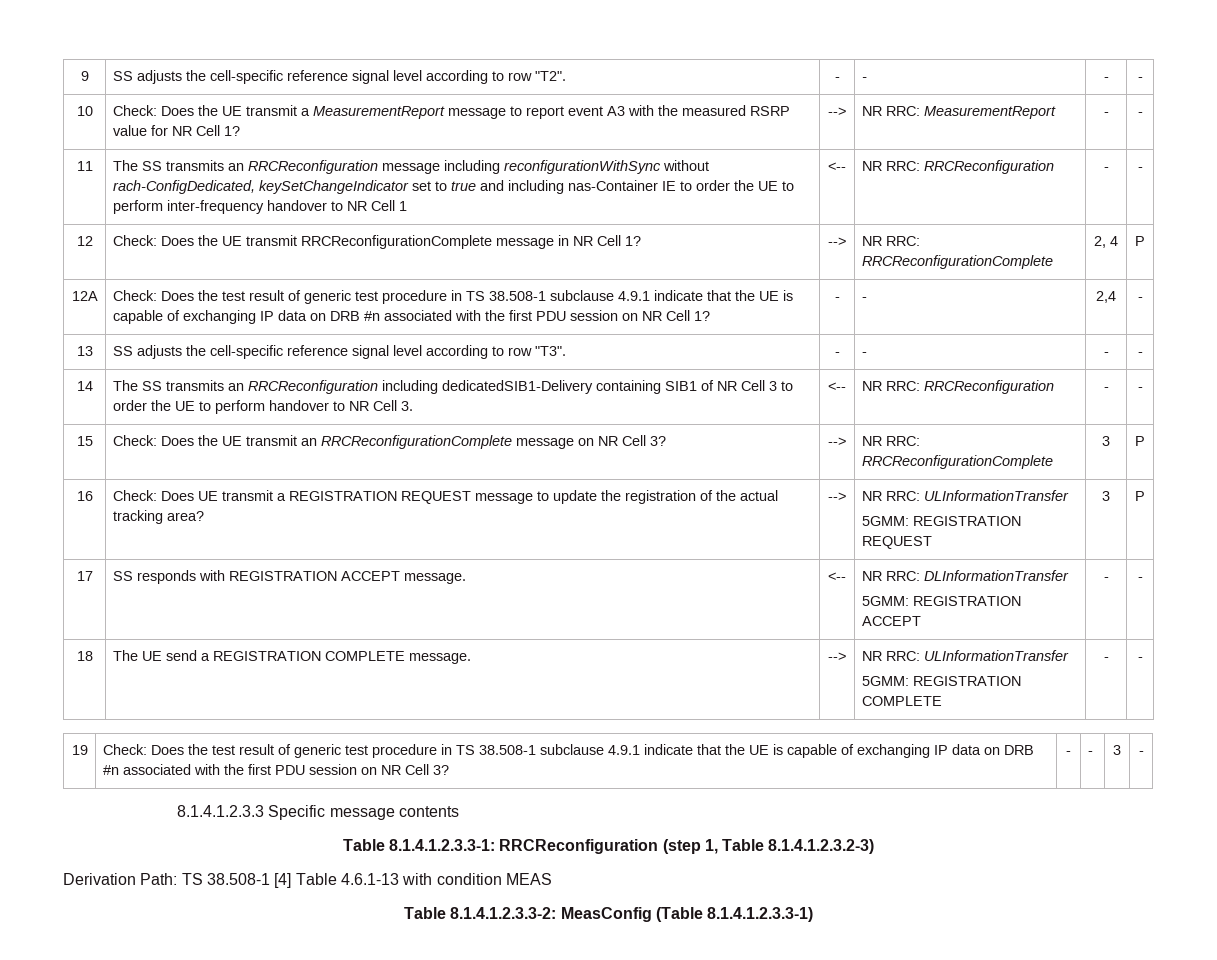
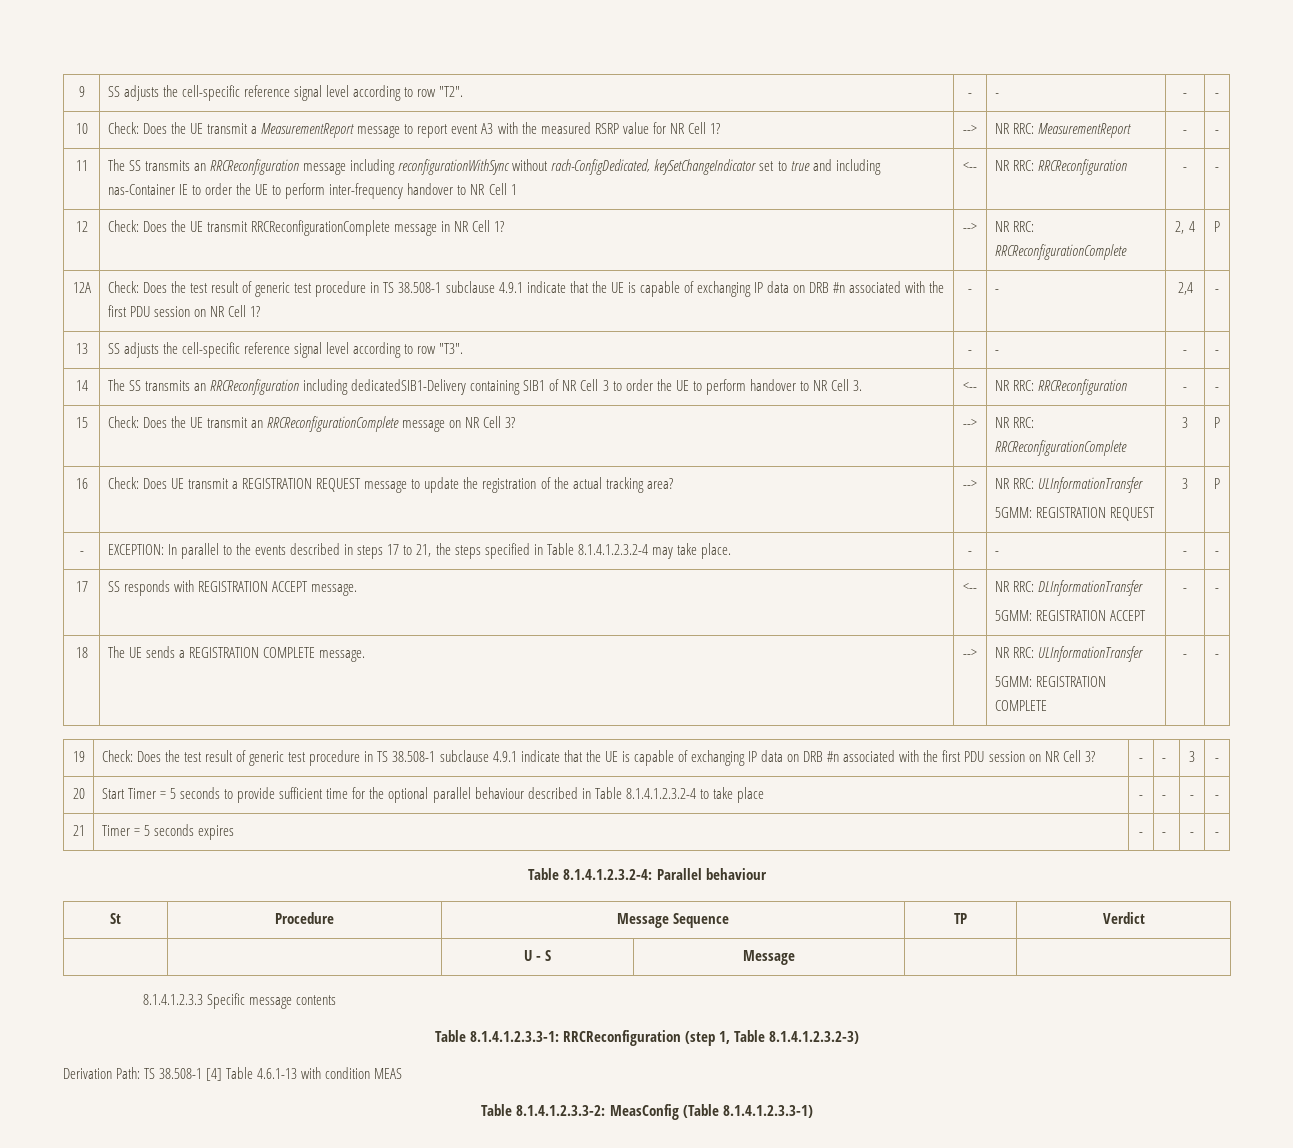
+ - | EXCEPTION: In parallel to the events described in steps 17 to 21, the steps specified in Table 8.1.4.1.2.3.2-4 may take place. | - | - | - | -
- 18 | The UE send a REGISTRATION COMPLETE message. | --> | NR RRC: ULInformationTransfer
+ 18 | The UE sends a REGISTRATION COMPLETE message. | --> | NR RRC: ULInformationTransfer
+ 20 | Start Timer = 5 seconds to provide sufficient time for the optional parallel behaviour described in Table 8.1.4.1.2.3.2-4 to take place | - | - | - | -
+ 21 | Timer = 5 seconds expires | - | - | - | -
+ Table 8.1.4.1.2.3.2-4: Parallel behaviour
+ St | Procedure | Message Sequence | TP | Verdict
+ | | U - S | Message | |

